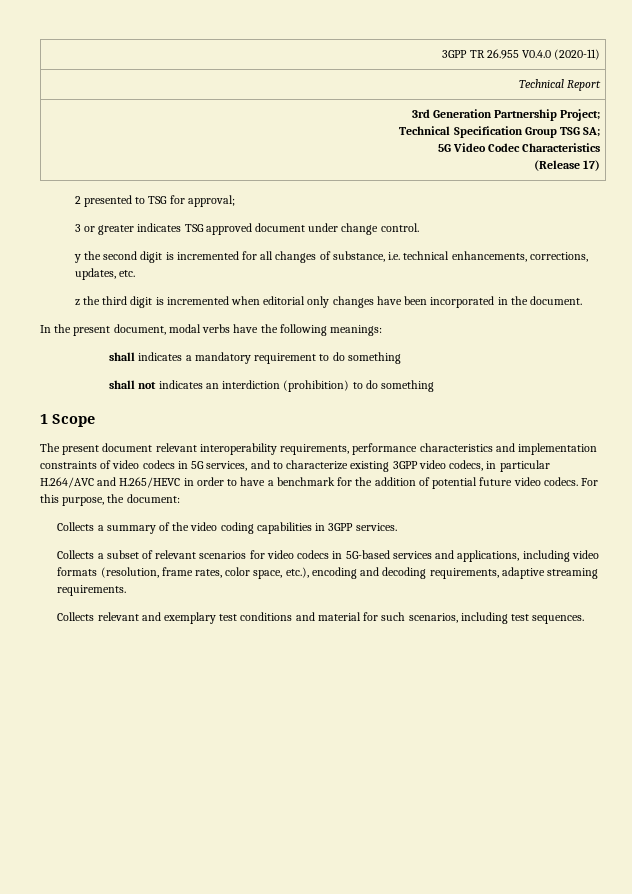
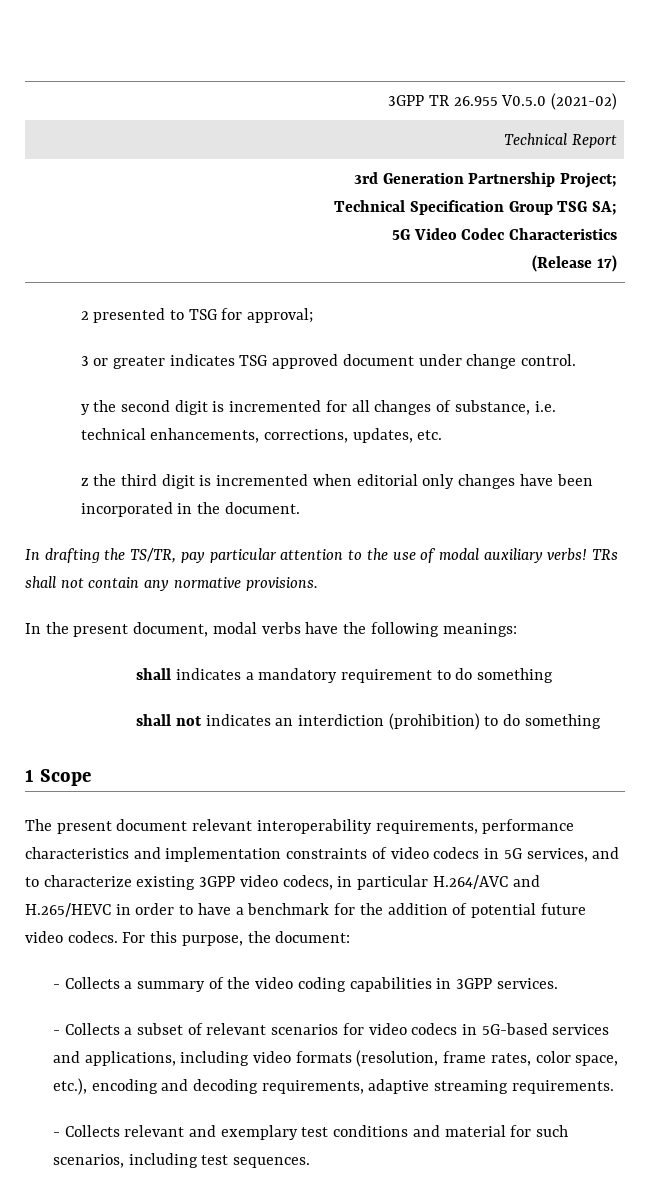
- 3GPP TR 26.955 V0.4.0 (2020-11)
+ 3GPP TR 26.955 V0.5.0 (2021-02)
+ In drafting the TS/TR, pay particular attention to the use of modal auxiliary verbs! TRs shall not contain any normative provisions.
- Collects a summary of the video coding capabilities in 3GPP services.
+ - Collects a summary of the video coding capabilities in 3GPP services.
- Collects a subset of relevant scenarios for video codecs in 5G-based services and applications, including video formats (resolution, frame rates, color space, etc.), encoding and decoding requirements, adaptive streaming requirements.
+ - Collects a subset of relevant scenarios for video codecs in 5G-based services and applications, including video formats (resolution, frame rates, color space, etc.), encoding and decoding requirements, adaptive streaming requirements.
- Collects relevant and exemplary test conditions and material for such scenarios, including test sequences.
+ - Collects relevant and exemplary test conditions and material for such scenarios, including test sequences.

